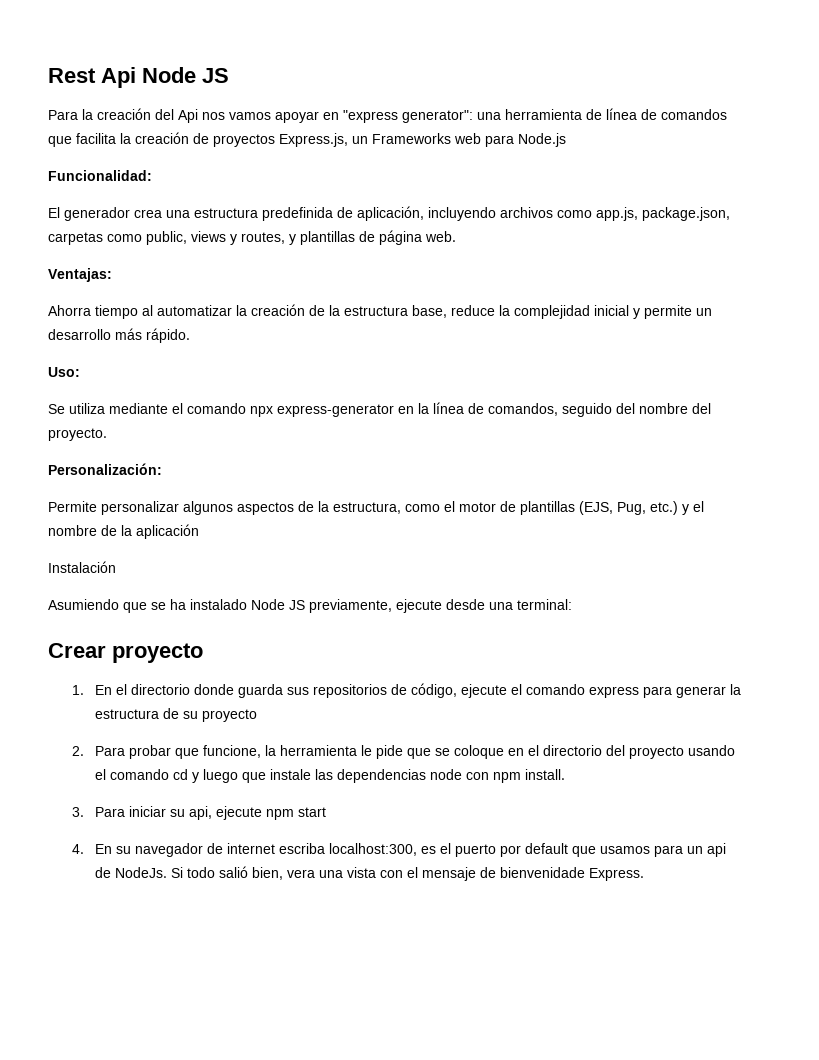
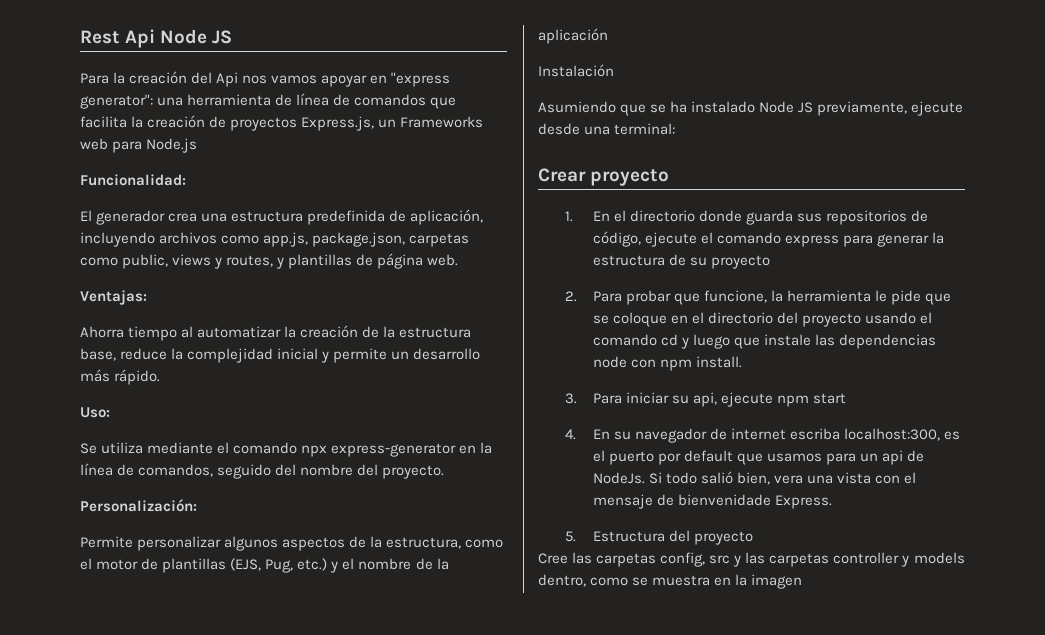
+ 5. Estructura del proyecto
+ Cree las carpetas config, src y las carpetas controller y models dentro, como se muestra en la imagen

